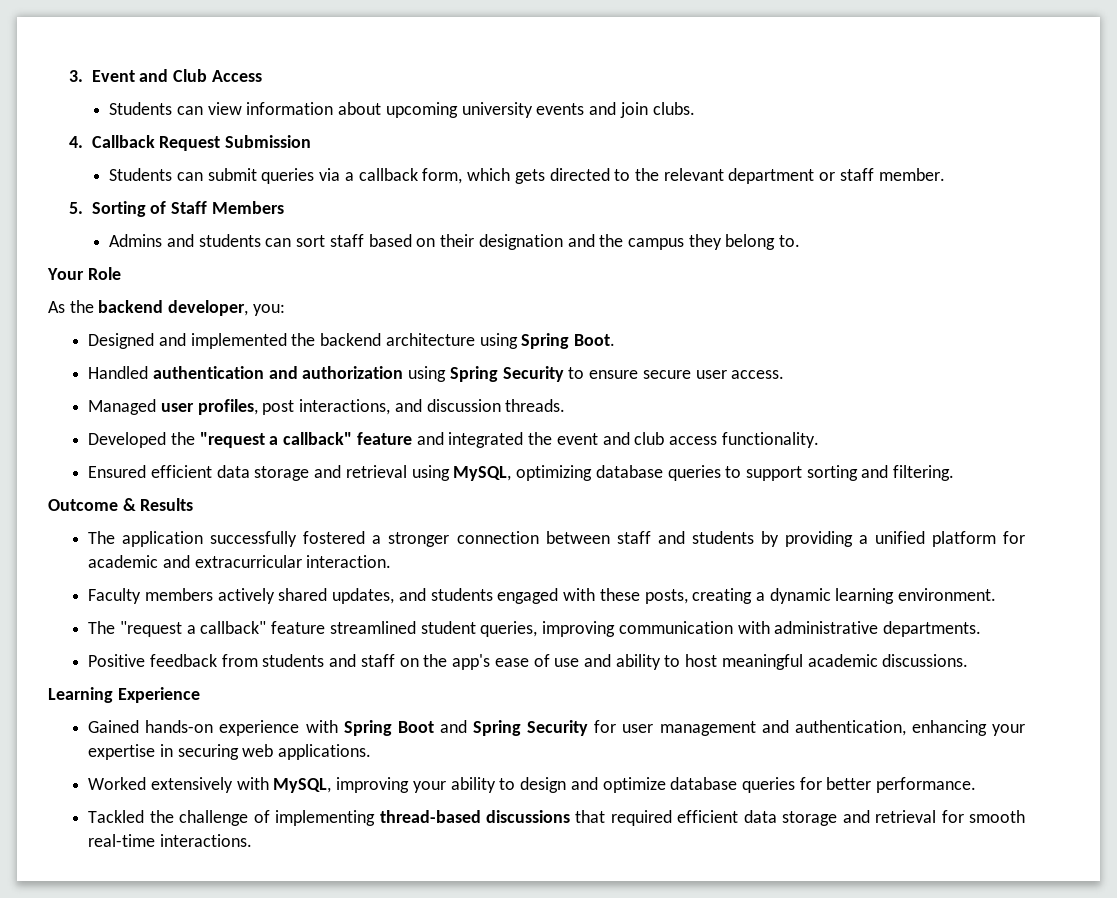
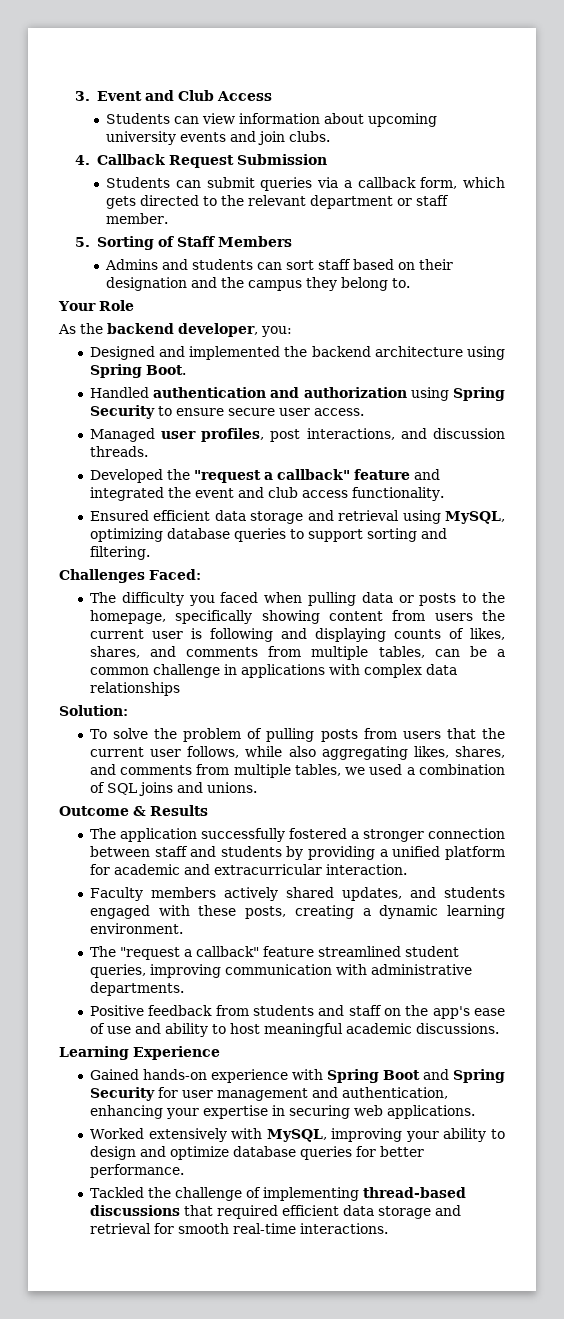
+ Challenges Faced:
+ The difficulty you faced when pulling data or posts to the homepage, specifically showing content from users the current user is following and displaying counts of likes, shares, and comments from multiple tables, can be a common challenge in applications with complex data relationships
+ Solution:
+ To solve the problem of pulling posts from users that the current user follows, while also aggregating likes, shares, and comments from multiple tables, we used a combination of SQL joins and unions.

